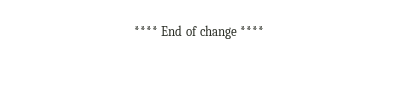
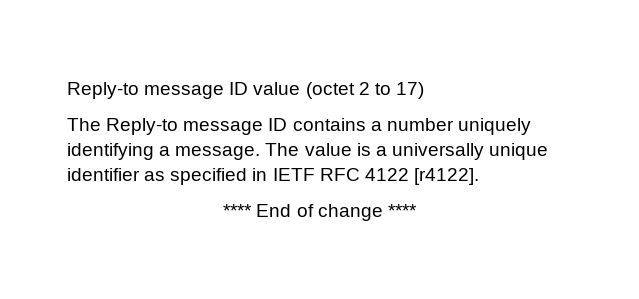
+ Reply-to message ID value (octet 2 to 17)
+ The Reply-to message ID contains a number uniquely identifying a message. The value is a universally unique identifier as specified in IETF RFC 4122 [r4122].

